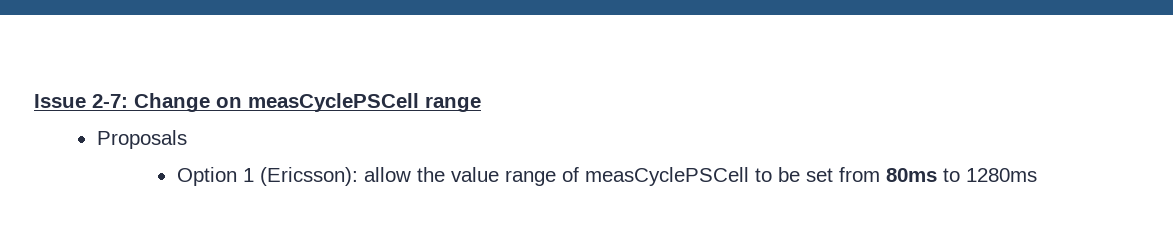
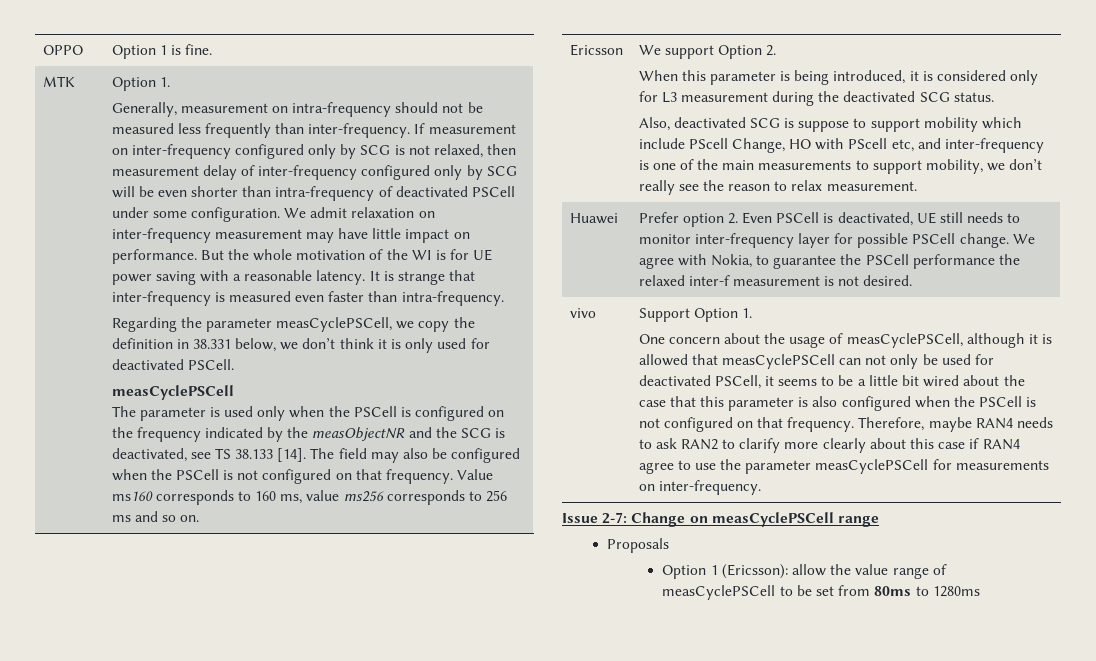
+ OPPO | Option 1 is fine.
+ MTK | Option 1.
+ Generally, measurement on intra-frequency should not be measured less frequently than inter-frequency. If measurement on inter-frequency configured only by SCG is not relaxed, then measurement delay of inter-frequency configured only by SCG will be even shorter than intra-frequency of deactivated PSCell under some configuration. We admit relaxation on inter-frequency measurement may have little impact on performance. But the whole motivation of the WI is for UE power saving with a reasonable latency. It is strange that inter-frequency is measured even faster than intra-frequency.
+ Regarding the parameter measCyclePSCell, we copy the definition in 38.331 below, we don’t think it is only used for deactivated PSCell.
+ measCyclePSCell
+ The parameter is used only when the PSCell is configured on the frequency indicated by the measObjectNR and the SCG is deactivated, see TS 38.133 [14]. The field may also be configured when the PSCell is not configured on that frequency. Value ms160 corresponds to 160 ms, value ms256 corresponds to 256 ms and so on.
+ Ericsson | We support Option 2.
+ When this parameter is being introduced, it is considered only for L3 measurement during the deactivated SCG status.
+ Also, deactivated SCG is suppose to support mobility which include PScell Change, HO with PScell etc, and inter-frequency is one of the main measurements to support mobility, we don’t really see the reason to relax measurement.
+ Huawei | Prefer option 2. Even PSCell is deactivated, UE still needs to monitor inter-frequency layer for possible PSCell change. We agree with Nokia, to guarantee the PSCell performance the relaxed inter-f measurement is not desired.
+ vivo | Support Option 1.
+ One concern about the usage of measCyclePSCell, although it is allowed that measCyclePSCell can not only be used for deactivated PSCell, it seems to be a little bit wired about the case that this parameter is also configured when the PSCell is not configured on that frequency. Therefore, maybe RAN4 needs to ask RAN2 to clarify more clearly about this case if RAN4 agree to use the parameter measCyclePSCell for measurements on inter-frequency.

